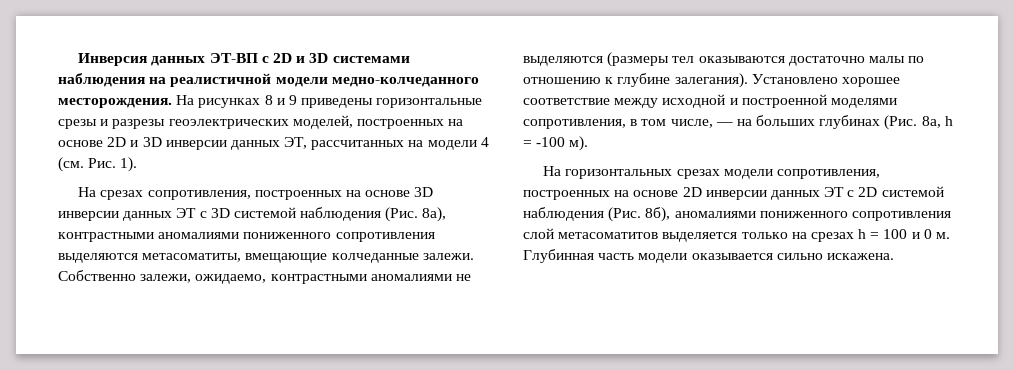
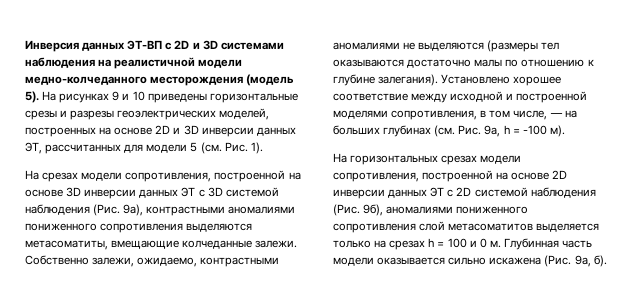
- Инверсия данных ЭТ-ВП с 2D и 3D системами наблюдения на реалистичной модели медно-колчеданного месторождения. На рисунках 8 и 9 приведены горизонтальные срезы и разрезы геоэлектрических моделей, построенных на основе 2D и 3D инверсии данных ЭТ, рассчитанных на модели 4 (см. Рис. 1).
+ Инверсия данных ЭТ-ВП с 2D и 3D системами наблюдения на реалистичной модели медно-колчеданного месторождения (модель 5). На рисунках 9 и 10 приведены горизонтальные срезы и разрезы геоэлектрических моделей, построенных на основе 2D и 3D инверсии данных ЭТ, рассчитанных для модели 5 (см. Рис. 1).
- На срезах сопротивления, построенных на основе 3D инверсии данных ЭТ с 3D системой наблюдения (Рис. 8а), контрастными аномалиями пониженного сопротивления выделяются метасоматиты, вмещающие колчеданные залежи.
+ На срезах модели сопротивления, построенной на основе 3D инверсии данных ЭТ с 3D системой наблюдения (Рис. 9а), контрастными аномалиями пониженного сопротивления выделяются метасоматиты, вмещающие колчеданные залежи.
- Установлено хорошее соответствие между исходной и построенной моделями сопротивления, в том числе, — на больших глубинах (Рис. 8а, h = -100 м).
+ Установлено хорошее соответствие между исходной и построенной моделями сопротивления, в том числе, — на больших глубинах (см. Рис. 9а, h = -100 м).
- На горизонтальных срезах модели сопротивления, построенных на основе 2D инверсии данных ЭТ с 2D системой наблюдения (Рис. 8б), аномалиями пониженного сопротивления слой метасоматитов выделяется только на срезах h = 100 и 0 м.
+ На горизонтальных срезах модели сопротивления, построенной на основе 2D инверсии данных ЭТ с 2D системой наблюдения (Рис. 9б), аномалиями пониженного сопротивления слой метасоматитов выделяется только на срезах h = 100 и 0 м.
- Глубинная часть модели оказывается сильно искажена.
+ Глубинная часть модели оказывается сильно искажена (Рис. 9а, б).

